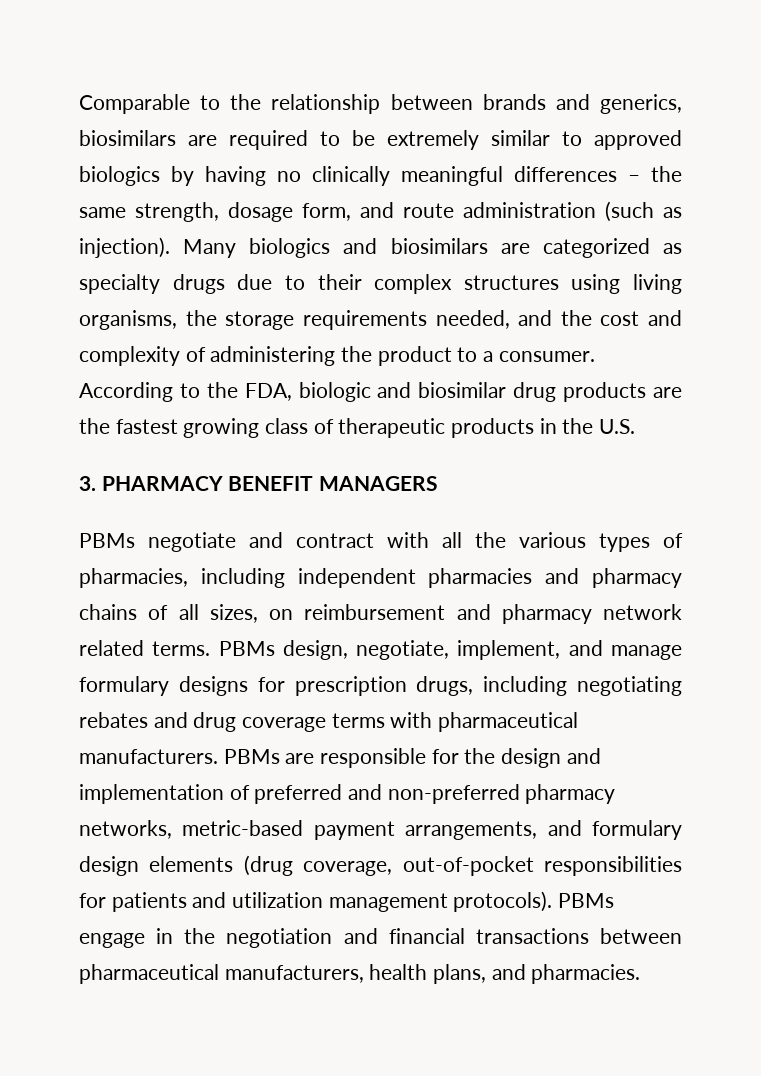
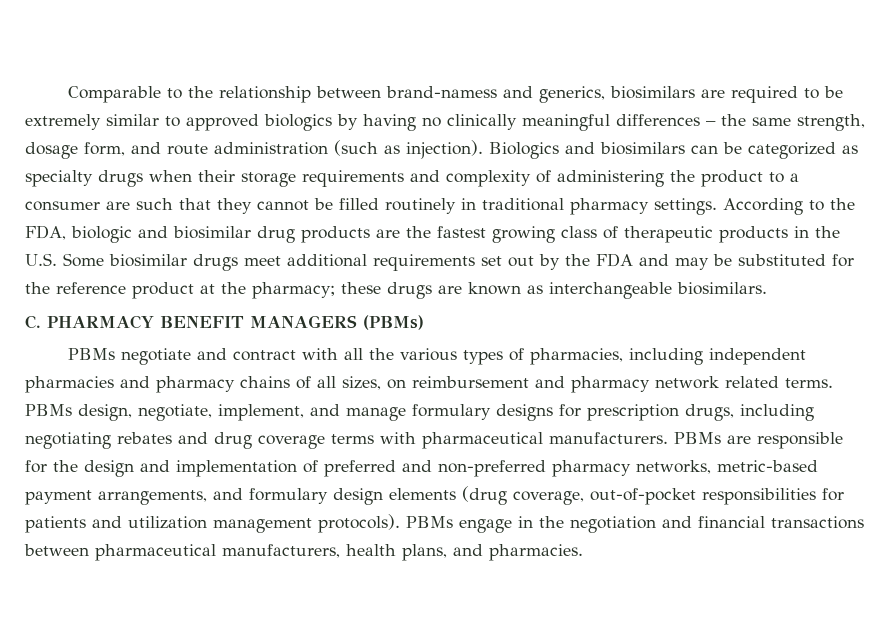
- Comparable to the relationship between brands and generics, biosimilars are required to be extremely similar to approved biologics by having no clinically meaningful differences – the same strength, dosage form, and route administration (such as injection).
+ Comparable to the relationship between brand-namess and generics, biosimilars are required to be extremely similar to approved biologics by having no clinically meaningful differences – the same strength, dosage form, and route administration (such as injection).
- Many biologics and biosimilars are categorized as specialty drugs due to their complex structures using living organisms, the storage requirements needed, and the cost and complexity of administering the product to a consumer.
+ Biologics and biosimilars can be categorized as specialty drugs when their storage requirements and complexity of administering the product to a consumer are such that they cannot be filled routinely in traditional pharmacy settings.
- According to the FDA, biologic and biosimilar drug products are the fastest growing class of therapeutic products in the U.S.
- 3. PHARMACY BENEFIT MANAGERS
+ According to the FDA, biologic and biosimilar drug products are the fastest growing class of therapeutic products in the U.S. Some biosimilar drugs meet additional requirements set out by the FDA and may be substituted for the reference product at the pharmacy; these drugs are known as interchangeable biosimilars.
+ C. PHARMACY BENEFIT MANAGERS (PBMs)

